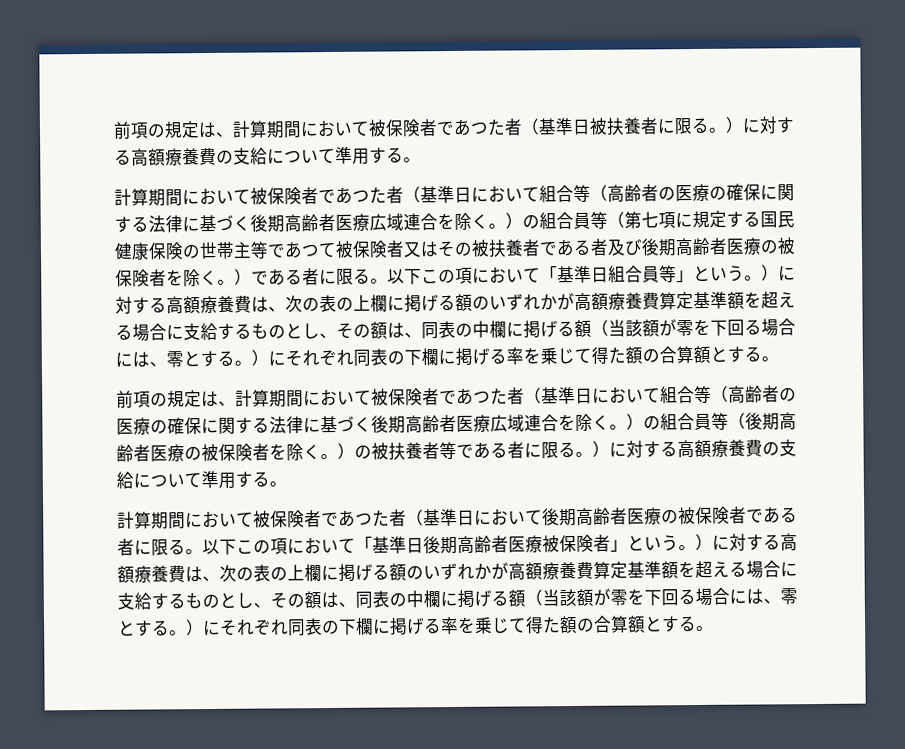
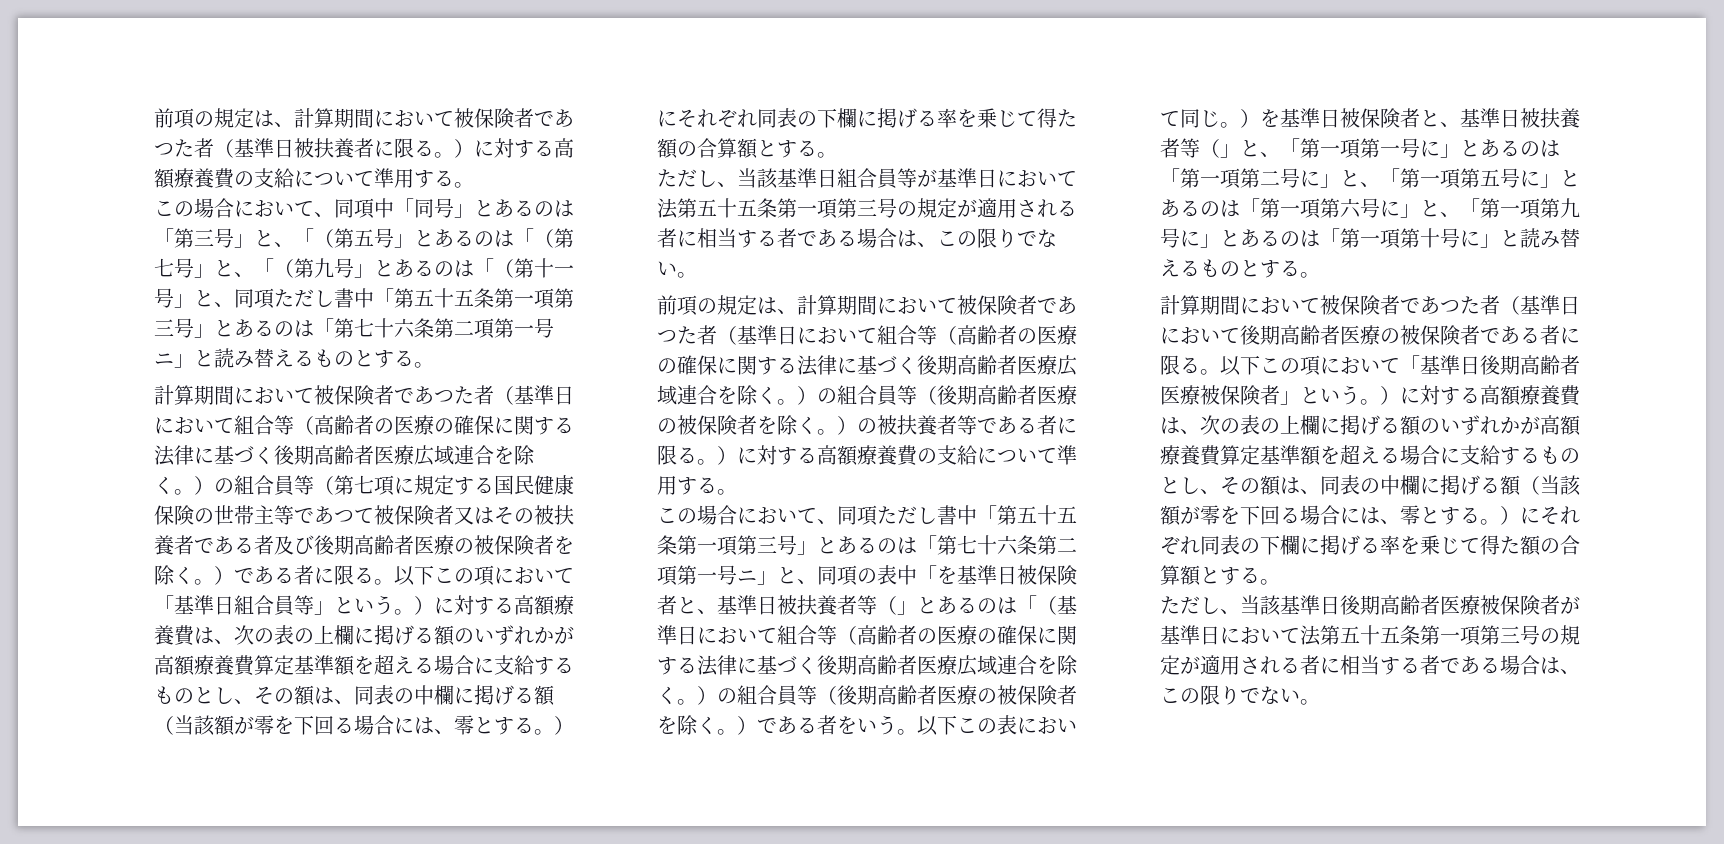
+ この場合において、同項中「同号」とあるのは「第三号」と、「（第五号」とあるのは「（第七号」と、「（第九号」とあるのは「（第十一号」と、同項ただし書中「第五十五条第一項第三号」とあるのは「第七十六条第二項第一号ニ」と読み替えるものとする。
+ ただし、当該基準日組合員等が基準日において法第五十五条第一項第三号の規定が適用される者に相当する者である場合は、この限りでない。
+ この場合において、同項ただし書中「第五十五条第一項第三号」とあるのは「第七十六条第二項第一号ニ」と、同項の表中「を基準日被保険者と、基準日被扶養者等（」とあるのは「（基準日において組合等（高齢者の医療の確保に関する法律に基づく後期高齢者医療広域連合を除く。）の組合員等（後期高齢者医療の被保険者を除く。）である者をいう。以下この表において同じ。）を基準日被保険者と、基準日被扶養者等（」と、「第一項第一号に」とあるのは「第一項第二号に」と、「第一項第五号に」とあるのは「第一項第六号に」と、「第一項第九号に」とあるのは「第一項第十号に」と読み替えるものとする。
+ ただし、当該基準日後期高齢者医療被保険者が基準日において法第五十五条第一項第三号の規定が適用される者に相当する者である場合は、この限りでない。

